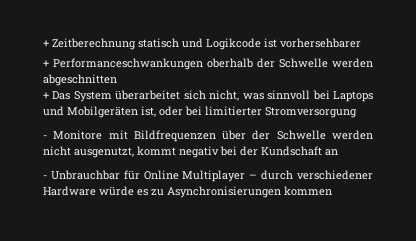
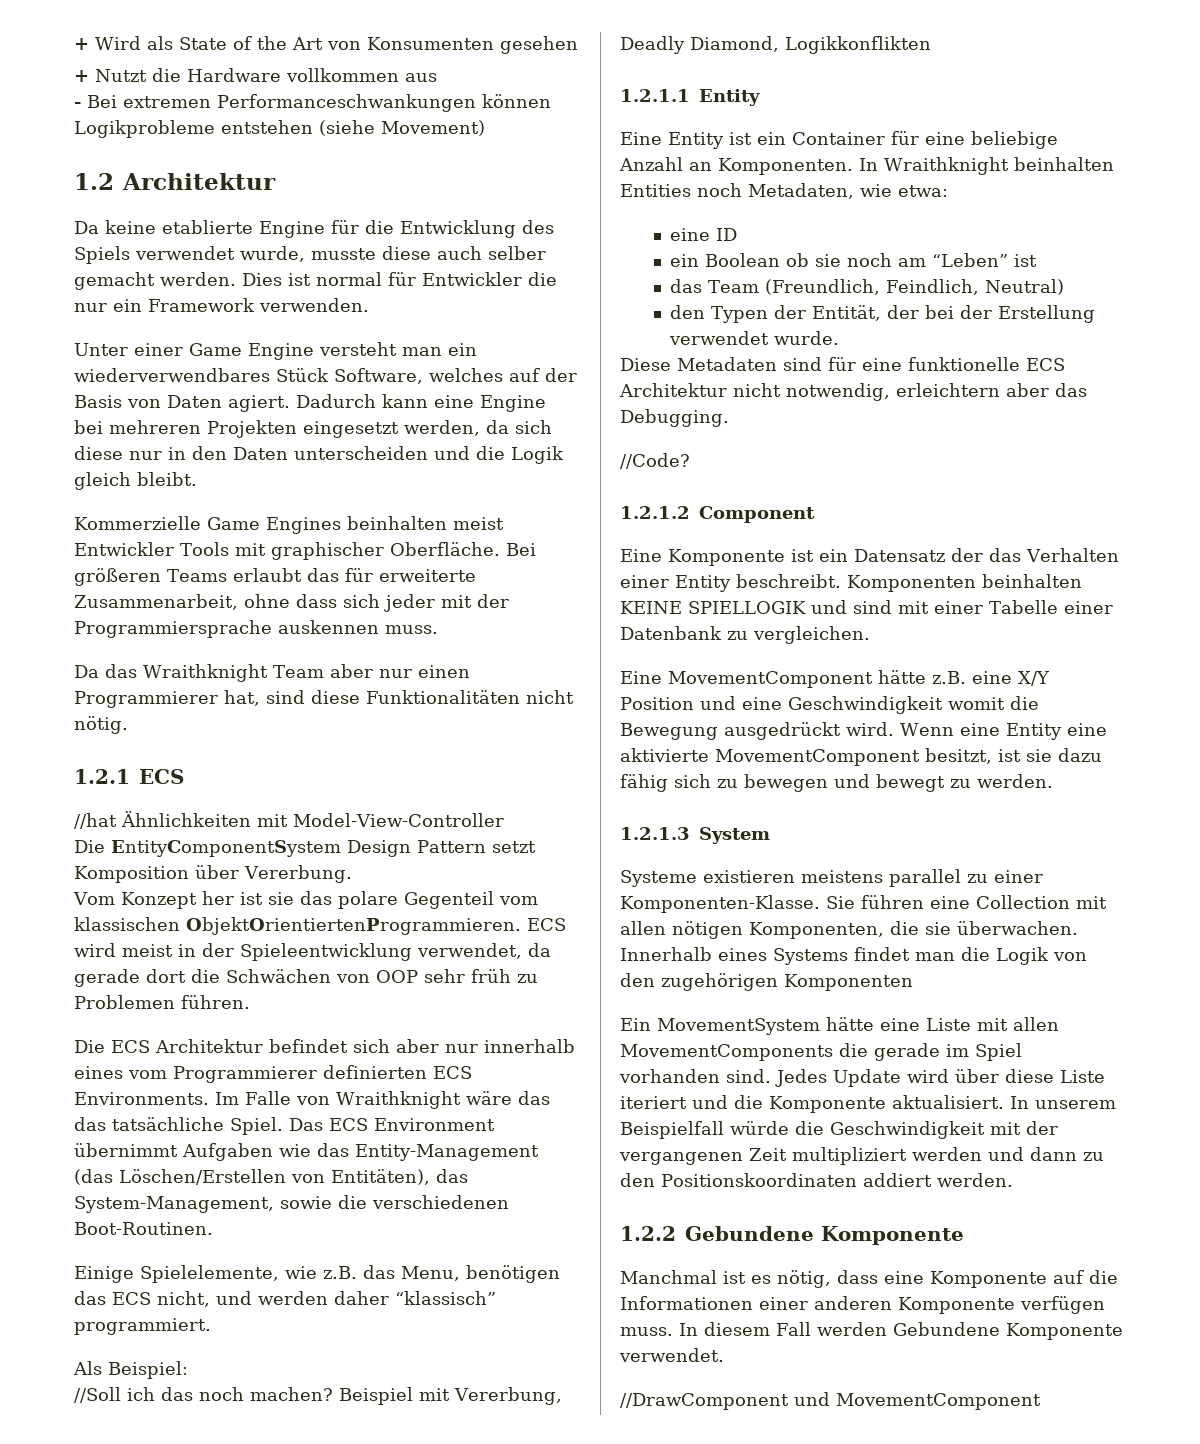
- + Zeitberechnung statisch und Logikcode ist vorhersehbarer
- + Performanceschwankungen oberhalb der Schwelle werden abgeschnitten
- + Das System überarbeitet sich nicht, was sinnvoll bei Laptops und Mobilgeräten ist, oder bei limitierter Stromversorgung
- - Monitore mit Bildfrequenzen über der Schwelle werden nicht ausgenutzt, kommt negativ bei der Kundschaft an
- - Unbrauchbar für Online Multiplayer – durch verschiedener Hardware würde es zu Asynchronisierungen kommen
+ + Wird als State of the Art von Konsumenten gesehen
+ + Nutzt die Hardware vollkommen aus
+ - Bei extremen Performanceschwankungen können Logikprobleme entstehen (siehe Movement)
+ 1.2 Architektur
+ Da keine etablierte Engine für die Entwicklung des Spiels verwendet wurde, musste diese auch selber gemacht werden. Dies ist normal für Entwickler die nur ein Framework verwenden.
+ Unter einer Game Engine versteht man ein wiederverwendbares Stück Software, welches auf der Basis von Daten agiert. Dadurch kann eine Engine bei mehreren Projekten eingesetzt werden, da sich diese nur in den Daten unterscheiden und die Logik gleich bleibt.
+ Kommerzielle Game Engines beinhalten meist Entwickler Tools mit graphischer Oberfläche. Bei größeren Teams erlaubt das für erweiterte Zusammenarbeit, ohne dass sich jeder mit der Programmiersprache auskennen muss.
+ Da das Wraithknight Team aber nur einen Programmierer hat, sind diese Funktionalitäten nicht nötig.
+ 1.2.1 ECS
+ //hat Ähnlichkeiten mit Model-View-Controller
+ Die EntityComponentSystem Design Pattern setzt Komposition über Vererbung.
+ Vom Konzept her ist sie das polare Gegenteil vom klassischen ObjektOrientiertenProgrammieren. ECS wird meist in der Spieleentwicklung verwendet, da gerade dort die Schwächen von OOP sehr früh zu Problemen führen.
+ Die ECS Architektur befindet sich aber nur innerhalb eines vom Programmierer definierten ECS Environments. Im Falle von Wraithknight wäre das das tatsächliche Spiel. Das ECS Environment übernimmt Aufgaben wie das Entity-Management (das Löschen/Erstellen von Entitäten), das System-Management, sowie die verschiedenen Boot-Routinen.
+ Einige Spielelemente, wie z.B. das Menu, benötigen das ECS nicht, und werden daher “klassisch” programmiert.
+ Als Beispiel:
+ //Soll ich das noch machen? Beispiel mit Vererbung, Deadly Diamond, Logikkonflikten
+ 1.2.1.1 Entity
+ Eine Entity ist ein Container für eine beliebige Anzahl an Komponenten. In Wraithknight beinhalten Entities noch Metadaten, wie etwa:
+ eine ID
+ ein Boolean ob sie noch am “Leben” ist
+ das Team (Freundlich, Feindlich, Neutral)
+ den Typen der Entität, der bei der Erstellung verwendet wurde.
+ Diese Metadaten sind für eine funktionelle ECS Architektur nicht notwendig, erleichtern aber das Debugging.
+ //Code?
+ 1.2.1.2 Component
+ Eine Komponente ist ein Datensatz der das Verhalten einer Entity beschreibt. Komponenten beinhalten KEINE SPIELLOGIK und sind mit einer Tabelle einer Datenbank zu vergleichen.
+ Eine MovementComponent hätte z.B. eine X/Y Position und eine Geschwindigkeit womit die Bewegung ausgedrückt wird. Wenn eine Entity eine aktivierte MovementComponent besitzt, ist sie dazu fähig sich zu bewegen und bewegt zu werden.
+ 1.2.1.3 System
+ Systeme existieren meistens parallel zu einer Komponenten-Klasse. Sie führen eine Collection mit allen nötigen Komponenten, die sie überwachen. Innerhalb eines Systems findet man die Logik von den zugehörigen Komponenten
+ Ein MovementSystem hätte eine Liste mit allen MovementComponents die gerade im Spiel vorhanden sind. Jedes Update wird über diese Liste iteriert und die Komponente aktualisiert. In unserem Beispielfall würde die Geschwindigkeit mit der vergangenen Zeit multipliziert werden und dann zu den Positionskoordinaten addiert werden.
+ 1.2.2 Gebundene Komponente
+ Manchmal ist es nötig, dass eine Komponente auf die Informationen einer anderen Komponente verfügen muss. In diesem Fall werden Gebundene Komponente verwendet.
+ //DrawComponent und MovementComponent

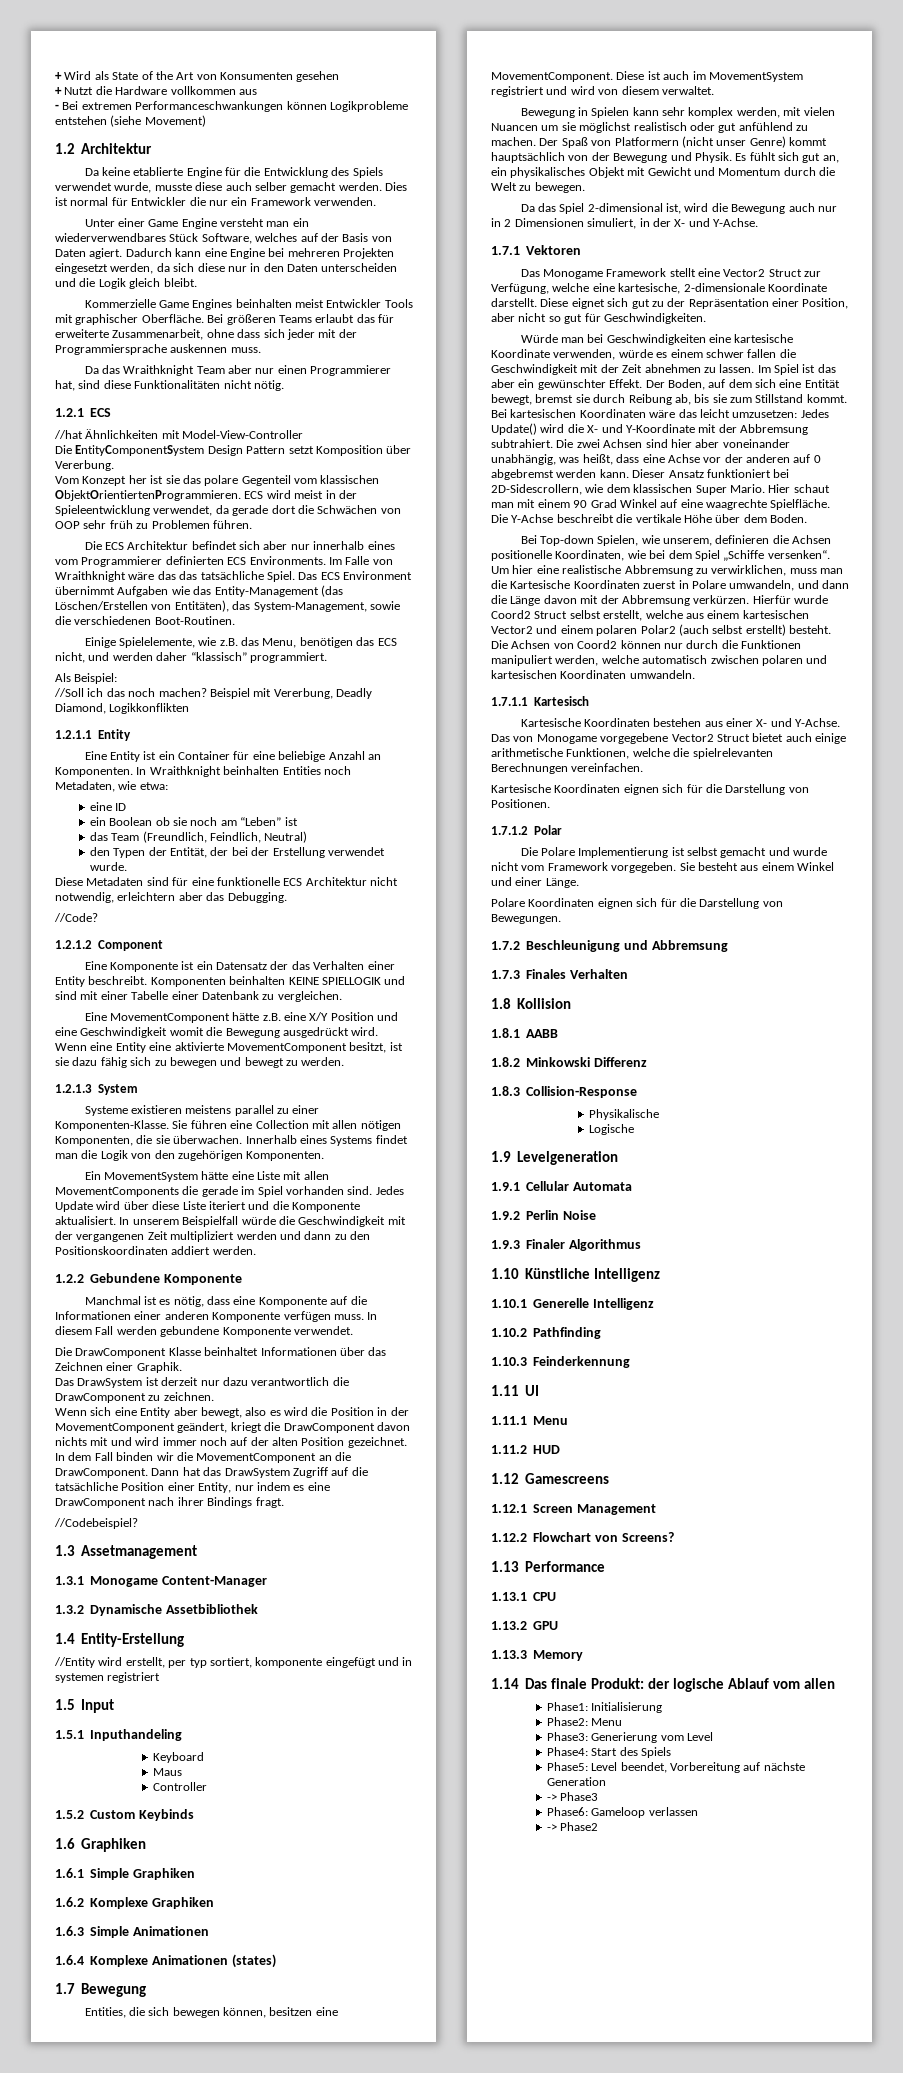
- Innerhalb eines Systems findet man die Logik von den zugehörigen Komponenten
+ Innerhalb eines Systems findet man die Logik von den zugehörigen Komponenten.
- In diesem Fall werden Gebundene Komponente verwendet.
+ In diesem Fall werden gebundene Komponente verwendet.
- //DrawComponent und MovementComponent
+ Die DrawComponent Klasse beinhaltet Informationen über das Zeichnen einer Graphik.
+ Das DrawSystem ist derzeit nur dazu verantwortlich die DrawComponent zu zeichnen.
+ Wenn sich eine Entity aber bewegt, also es wird die Position in der MovementComponent geändert, kriegt die DrawComponent davon nichts mit und wird immer noch auf der alten Position gezeichnet. In dem Fall binden wir die MovementComponent an die DrawComponent. Dann hat das DrawSystem Zugriff auf die tatsächliche Position einer Entity, nur indem es eine DrawComponent nach ihrer Bindings fragt.
+ //Codebeispiel?
+ 1.3 Assetmanagement
+ 1.3.1 Monogame Content-Manager
+ 1.3.2 Dynamische Assetbibliothek
+ 1.4 Entity-Erstellung
+ //Entity wird erstellt, per typ sortiert, komponente eingefügt und in systemen registriert
+ 1.5 Input
+ 1.5.1 Inputhandeling
+ Keyboard
+ Maus
+ Controller
+ 1.5.2 Custom Keybinds
+ 1.6 Graphiken
+ 1.6.1 Simple Graphiken
+ 1.6.2 Komplexe Graphiken
+ 1.6.3 Simple Animationen
+ 1.6.4 Komplexe Animationen (states)
+ 1.7 Bewegung
+ Entities, die sich bewegen können, besitzen eine MovementComponent. Diese ist auch im MovementSystem registriert und wird von diesem verwaltet.
+ Bewegung in Spielen kann sehr komplex werden, mit vielen Nuancen um sie möglichst realistisch oder gut anfühlend zu machen. Der Spaß von Platformern (nicht unser Genre) kommt hauptsächlich von der Bewegung und Physik. Es fühlt sich gut an, ein physikalisches Objekt mit Gewicht und Momentum durch die Welt zu bewegen.
+ Da das Spiel 2-dimensional ist, wird die Bewegung auch nur in 2 Dimensionen simuliert, in der X- und Y-Achse.
+ 1.7.1 Vektoren
+ Das Monogame Framework stellt eine Vector2 Struct zur Verfügung, welche eine kartesische, 2-dimensionale Koordinate darstellt. Diese eignet sich gut zu der Repräsentation einer Position, aber nicht so gut für Geschwindigkeiten.
+ Würde man bei Geschwindigkeiten eine kartesische Koordinate verwenden, würde es einem schwer fallen die Geschwindigkeit mit der Zeit abnehmen zu lassen. Im Spiel ist das aber ein gewünschter Effekt. Der Boden, auf dem sich eine Entität bewegt, bremst sie durch Reibung ab, bis sie zum Stillstand kommt. Bei kartesischen Koordinaten wäre das leicht umzusetzen: Jedes Update() wird die X- und Y-Koordinate mit der Abbremsung subtrahiert. Die zwei Achsen sind hier aber voneinander unabhängig, was heißt, dass eine Achse vor der anderen auf 0 abgebremst werden kann. Dieser Ansatz funktioniert bei 2D-Sidescrollern, wie dem klassischen Super Mario. Hier schaut man mit einem 90 Grad Winkel auf eine waagrechte Spielfläche. Die Y-Achse beschreibt die vertikale Höhe über dem Boden.
+ Bei Top-down Spielen, wie unserem, definieren die Achsen positionelle Koordinaten, wie bei dem Spiel „Schiffe versenken“. Um hier eine realistische Abbremsung zu verwirklichen, muss man die Kartesische Koordinaten zuerst in Polare umwandeln, und dann die Länge davon mit der Abbremsung verkürzen. Hierfür wurde Coord2 Struct selbst erstellt, welche aus einem kartesischen Vector2 und einem polaren Polar2 (auch selbst erstellt) besteht. Die Achsen von Coord2 können nur durch die Funktionen manipuliert werden, welche automatisch zwischen polaren und kartesischen Koordinaten umwandeln.
+ 1.7.1.1 Kartesisch
+ Kartesische Koordinaten bestehen aus einer X- und Y-Achse. Das von Monogame vorgegebene Vector2 Struct bietet auch einige arithmetische Funktionen, welche die spielrelevanten Berechnungen vereinfachen.
+ Kartesische Koordinaten eignen sich für die Darstellung von Positionen.
+ 1.7.1.2 Polar
+ Die Polare Implementierung ist selbst gemacht und wurde nicht vom Framework vorgegeben. Sie besteht aus einem Winkel und einer Länge.
+ Polare Koordinaten eignen sich für die Darstellung von Bewegungen.
+ 1.7.2 Beschleunigung und Abbremsung
+ 1.7.3 Finales Verhalten
+ 1.8 Kollision
+ 1.8.1 AABB
+ 1.8.2 Minkowski Differenz
+ 1.8.3 Collision-Response
+ Physikalische
+ Logische
+ 1.9 Levelgeneration
+ 1.9.1 Cellular Automata
+ 1.9.2 Perlin Noise
+ 1.9.3 Finaler Algorithmus
+ 1.10 Künstliche Intelligenz
+ 1.10.1 Generelle Intelligenz
+ 1.10.2 Pathfinding
+ 1.10.3 Feinderkennung
+ 1.11 UI
+ 1.11.1 Menu
+ 1.11.2 HUD
+ 1.12 Gamescreens
+ 1.12.1 Screen Management
+ 1.12.2 Flowchart von Screens?
+ 1.13 Performance
+ 1.13.1 CPU
+ 1.13.2 GPU
+ 1.13.3 Memory
+ 1.14 Das finale Produkt: der logische Ablauf vom allen
+ Phase1: Initialisierung
+ Phase2: Menu
+ Phase3: Generierung vom Level
+ Phase4: Start des Spiels
+ Phase5: Level beendet, Vorbereitung auf nächste Generation
+ -> Phase3
+ Phase6: Gameloop verlassen
+ -> Phase2

